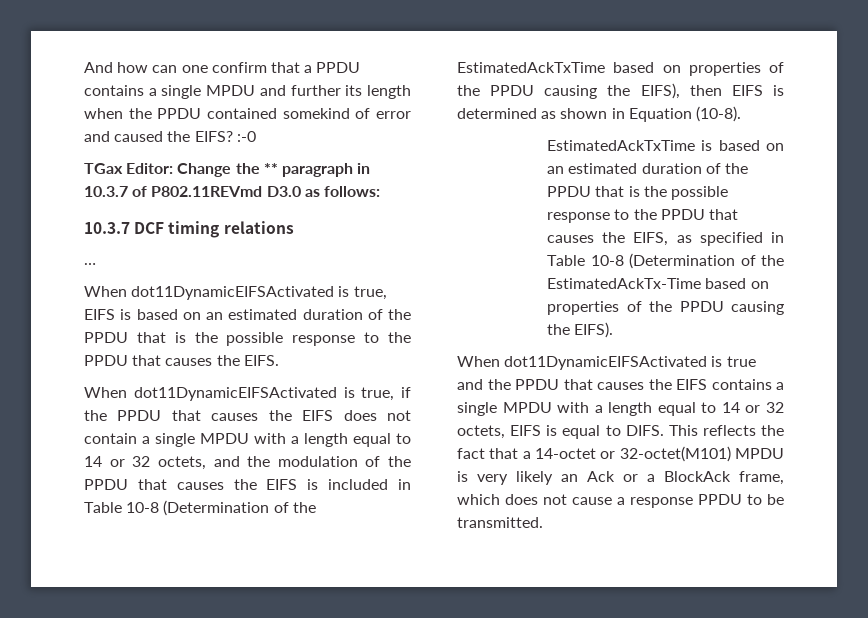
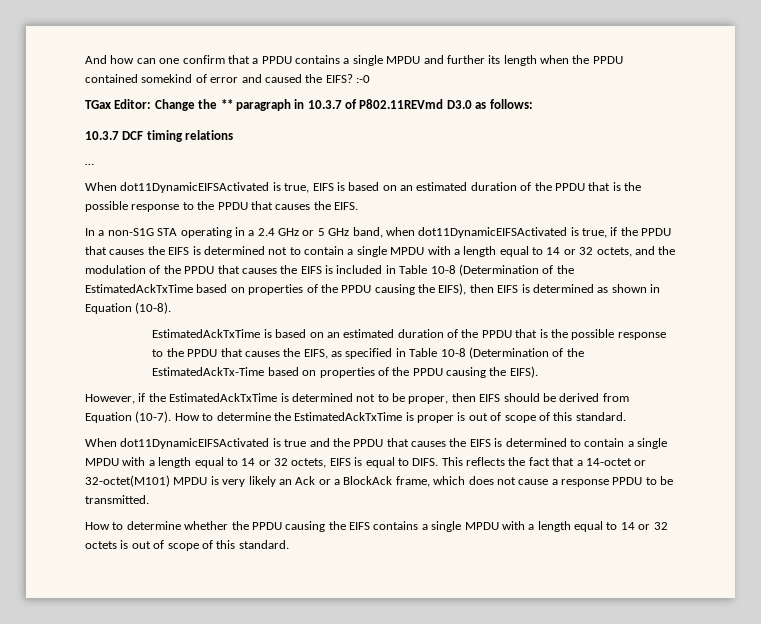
- When dot11DynamicEIFSActivated is true, if the PPDU that causes the EIFS does not contain a single MPDU with a length equal to 14 or 32 octets, and the modulation of the PPDU that causes the EIFS is included in Table 10-8 (Determination of the EstimatedAckTxTime based on properties of the PPDU causing the EIFS), then EIFS is determined as shown in Equation (10-8).
+ In a non-S1G STA operating in a 2.4 GHz or 5 GHz band, when dot11DynamicEIFSActivated is true, if the PPDU that causes the EIFS is determined not to contain a single MPDU with a length equal to 14 or 32 octets, and the modulation of the PPDU that causes the EIFS is included in Table 10-8 (Determination of the EstimatedAckTxTime based on properties of the PPDU causing the EIFS), then EIFS is determined as shown in Equation (10-8).
+ However, if the EstimatedAckTxTime is determined not to be proper, then EIFS should be derived from Equation (10-7). How to determine the EstimatedAckTxTime is proper is out of scope of this standard.
- When dot11DynamicEIFSActivated is true and the PPDU that causes the EIFS contains a single MPDU with a length equal to 14 or 32 octets, EIFS is equal to DIFS.
+ When dot11DynamicEIFSActivated is true and the PPDU that causes the EIFS is determined to contain a single MPDU with a length equal to 14 or 32 octets, EIFS is equal to DIFS.
+ How to determine whether the PPDU causing the EIFS contains a single MPDU with a length equal to 14 or 32 octets is out of scope of this standard.

